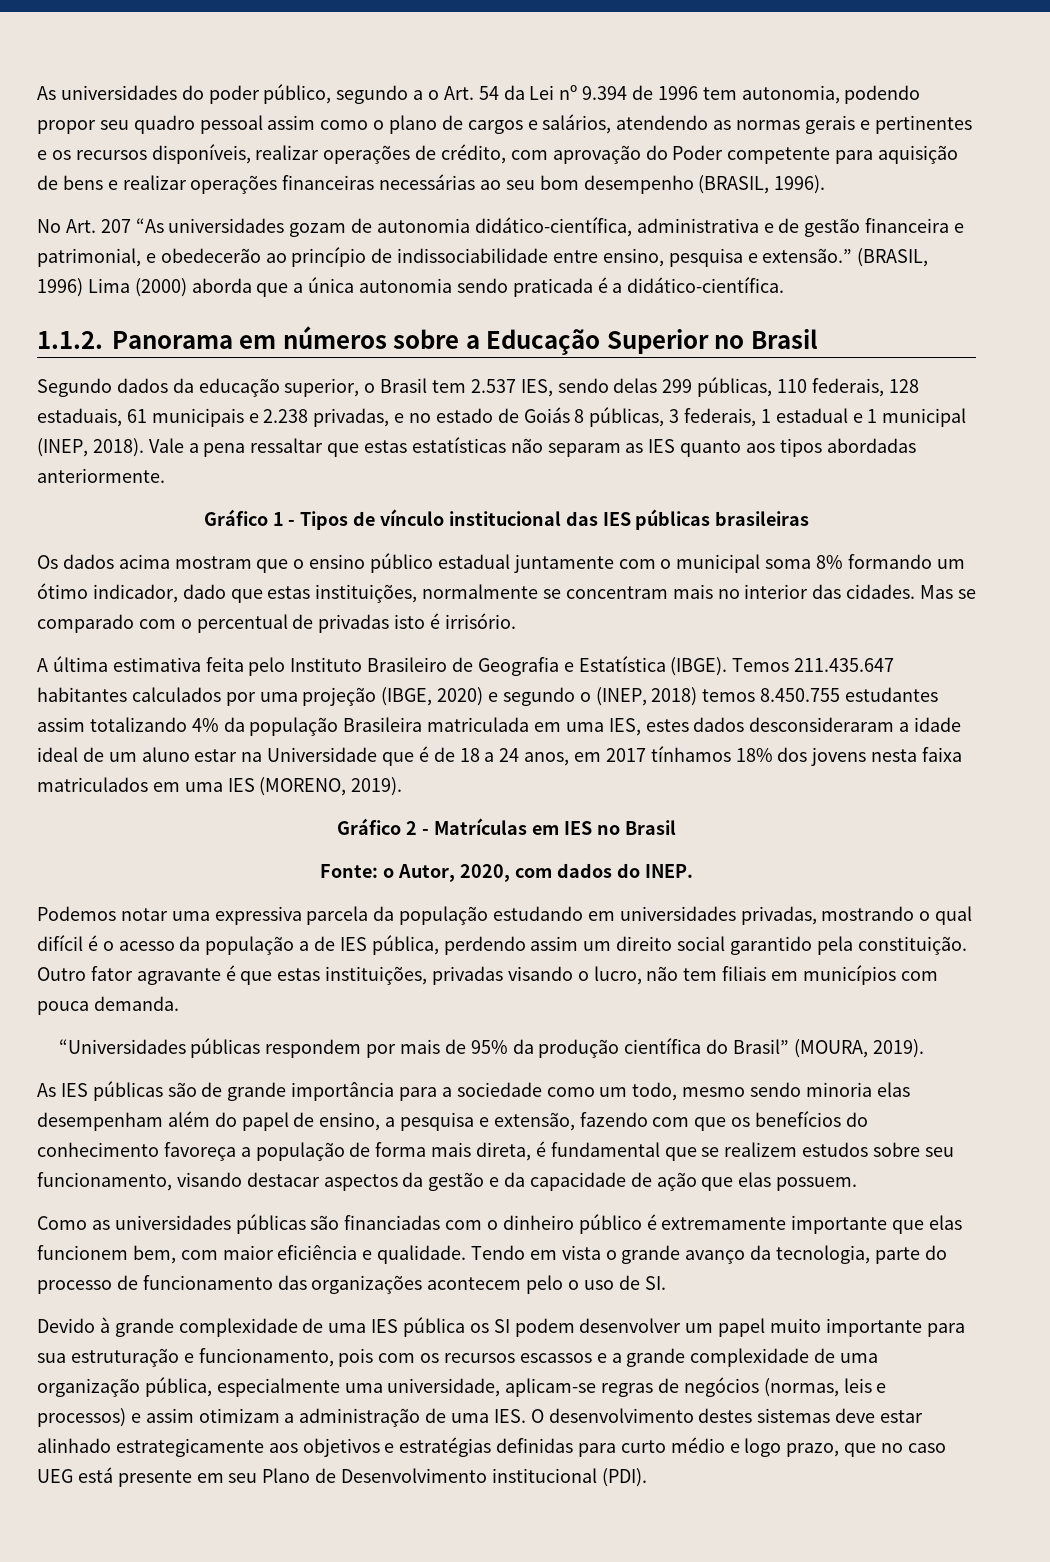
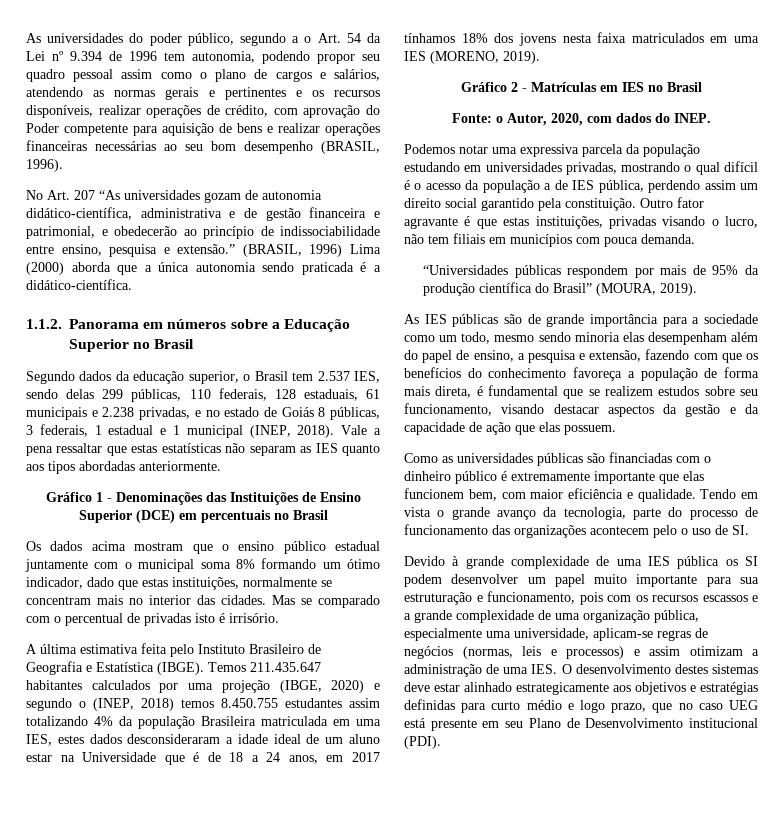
- Gráfico 1 - Tipos de vínculo institucional das IES públicas brasileiras
+ Gráfico 1 - Denominações das Instituições de Ensino Superior (DCE) em percentuais no Brasil

